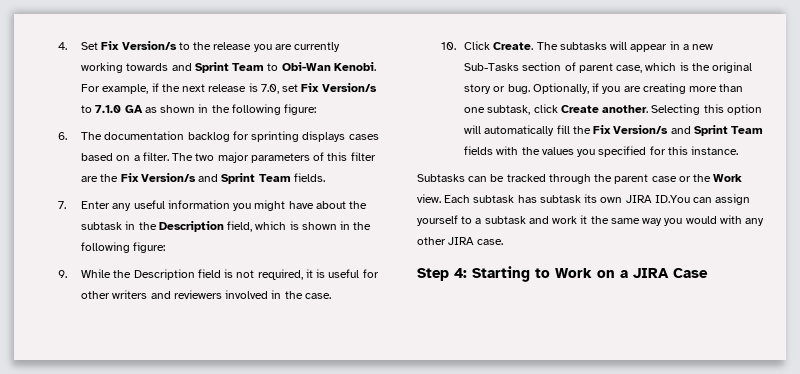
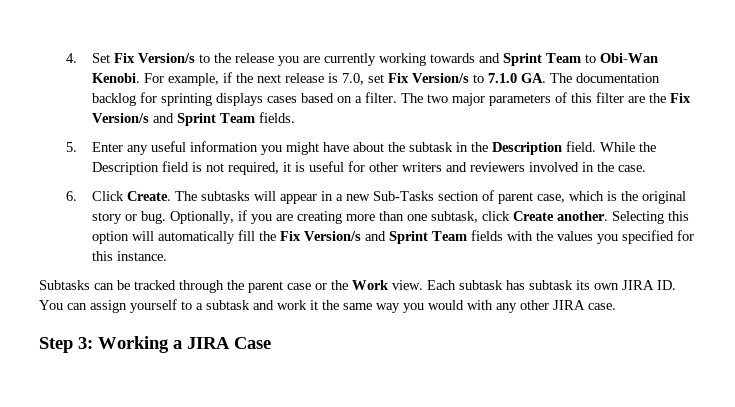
- For example, if the next release is 7.0, set Fix Version/s to 7.1.0 GA as shown in the following figure:
- 6. The documentation backlog for sprinting displays cases based on a filter.
+ For example, if the next release is 7.0, set Fix Version/s to 7.1.0 GA. The documentation backlog for sprinting displays cases based on a filter.
- 7. Enter any useful information you might have about the subtask in the Description field, which is shown in the following figure:
- 9. While the Description field is not required, it is useful for other writers and reviewers involved in the case.
+ 5. Enter any useful information you might have about the subtask in the Description field. While the Description field is not required, it is useful for other writers and reviewers involved in the case.
- 10. Click Create.
+ 6. Click Create.
- Each subtask has subtask its own JIRA ID.You can assign yourself to a subtask and work it the same way you would with any other JIRA case.
+ Each subtask has subtask its own JIRA ID. You can assign yourself to a subtask and work it the same way you would with any other JIRA case.
- Step 4: Starting to Work on a JIRA Case
+ Step 3: Working a JIRA Case

